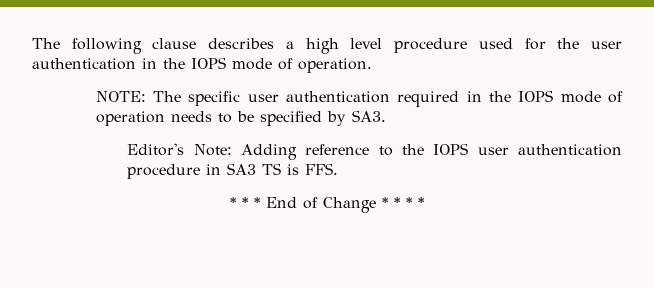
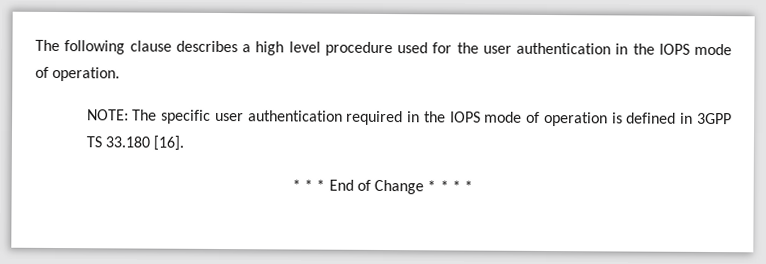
- NOTE: The specific user authentication required in the IOPS mode of operation needs to be specified by SA3.
- Editor's Note: Adding reference to the IOPS user authentication procedure in SA3 TS is FFS.
+ NOTE: The specific user authentication required in the IOPS mode of operation is defined in 3GPP TS 33.180 [16].

